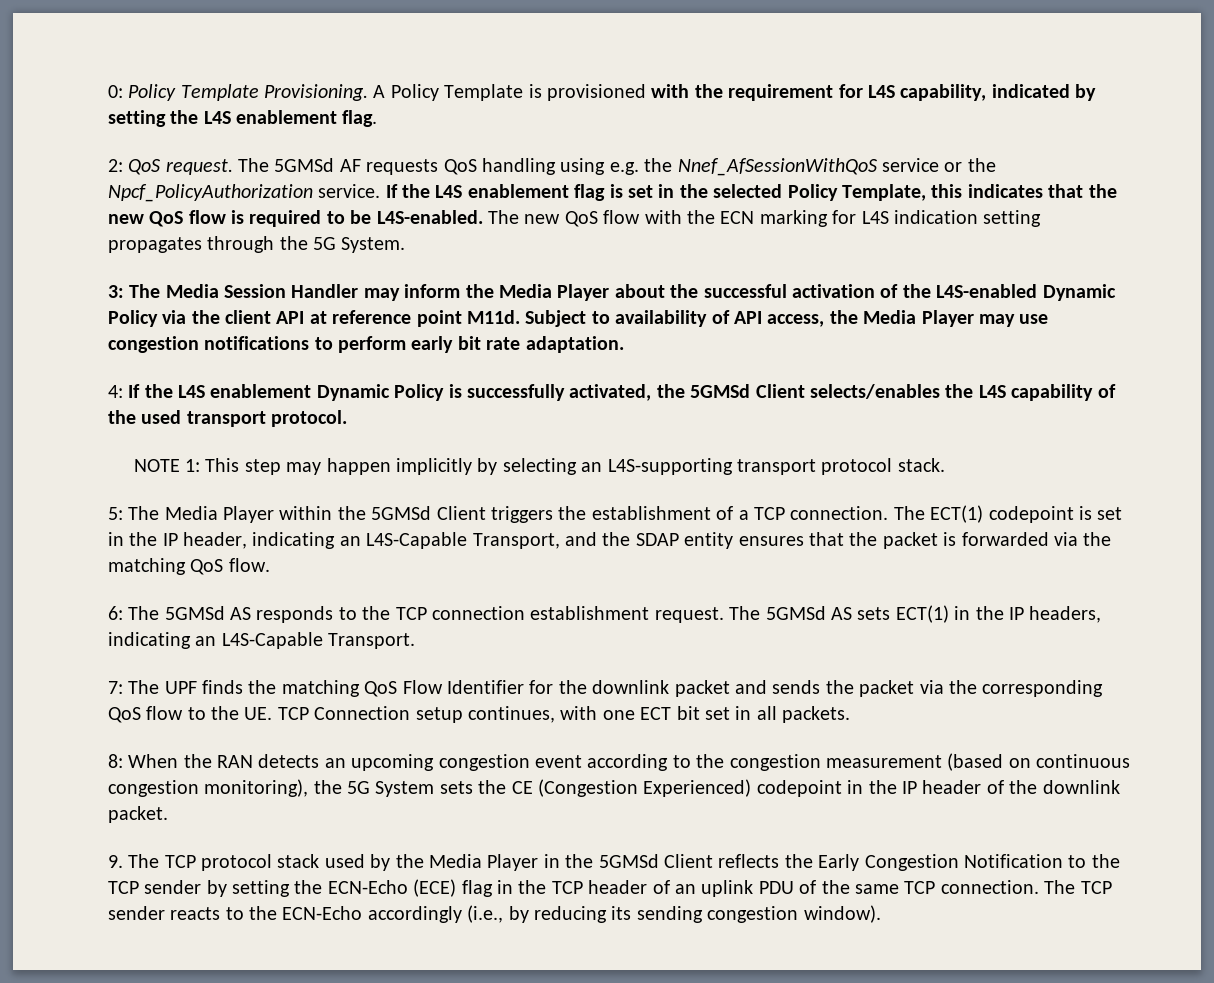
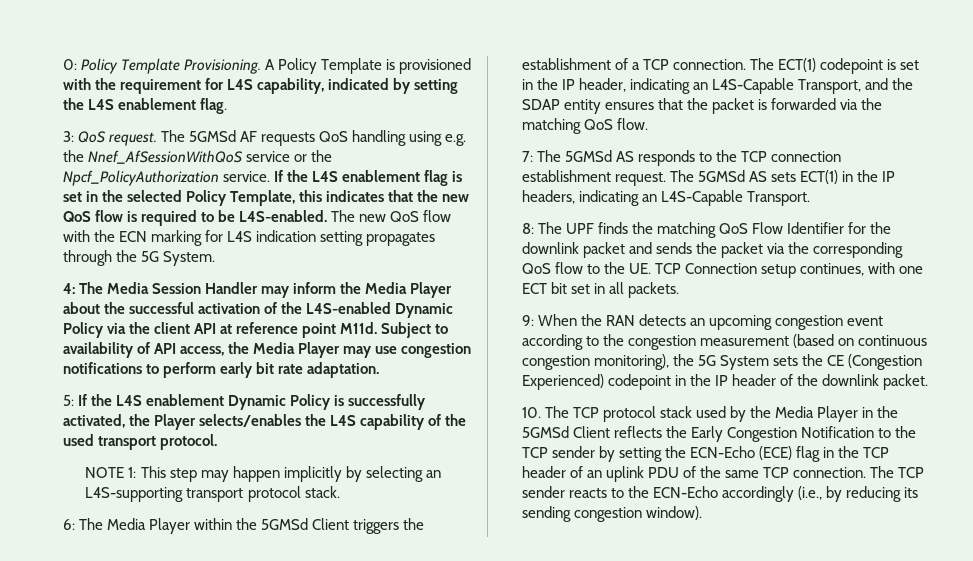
- 2: QoS request.
+ 3: QoS request.
- 3: The Media Session Handler may inform the Media Player about the successful activation of the L4S-enabled Dynamic Policy via the client API at reference point M11d.
+ 4: The Media Session Handler may inform the Media Player about the successful activation of the L4S-enabled Dynamic Policy via the client API at reference point M11d.
- 4: If the L4S enablement Dynamic Policy is successfully activated, the 5GMSd Client selects/enables the L4S capability of the used transport protocol.
+ 5: If the L4S enablement Dynamic Policy is successfully activated, the Player selects/enables the L4S capability of the used transport protocol.
- 5: The Media Player within the 5GMSd Client triggers the establishment of a TCP connection.
+ 6: The Media Player within the 5GMSd Client triggers the establishment of a TCP connection.
- 6: The 5GMSd AS responds to the TCP connection establishment request.
+ 7: The 5GMSd AS responds to the TCP connection establishment request.
- 7: The UPF finds the matching QoS Flow Identifier for the downlink packet and sends the packet via the corresponding QoS flow to the UE. TCP Connection setup continues, with one ECT bit set in all packets.
+ 8: The UPF finds the matching QoS Flow Identifier for the downlink packet and sends the packet via the corresponding QoS flow to the UE. TCP Connection setup continues, with one ECT bit set in all packets.
- 8: When the RAN detects an upcoming congestion event according to the congestion measurement (based on continuous congestion monitoring), the 5G System sets the CE (Congestion Experienced) codepoint in the IP header of the downlink packet.
+ 9: When the RAN detects an upcoming congestion event according to the congestion measurement (based on continuous congestion monitoring), the 5G System sets the CE (Congestion Experienced) codepoint in the IP header of the downlink packet.
- 9. The TCP protocol stack used by the Media Player in the 5GMSd Client reflects the Early Congestion Notification to the TCP sender by setting the ECN-Echo (ECE) flag in the TCP header of an uplink PDU of the same TCP connection.
+ 10. The TCP protocol stack used by the Media Player in the 5GMSd Client reflects the Early Congestion Notification to the TCP sender by setting the ECN-Echo (ECE) flag in the TCP header of an uplink PDU of the same TCP connection.

